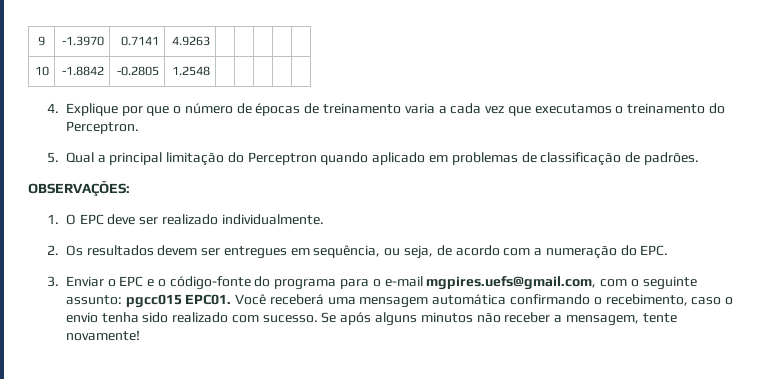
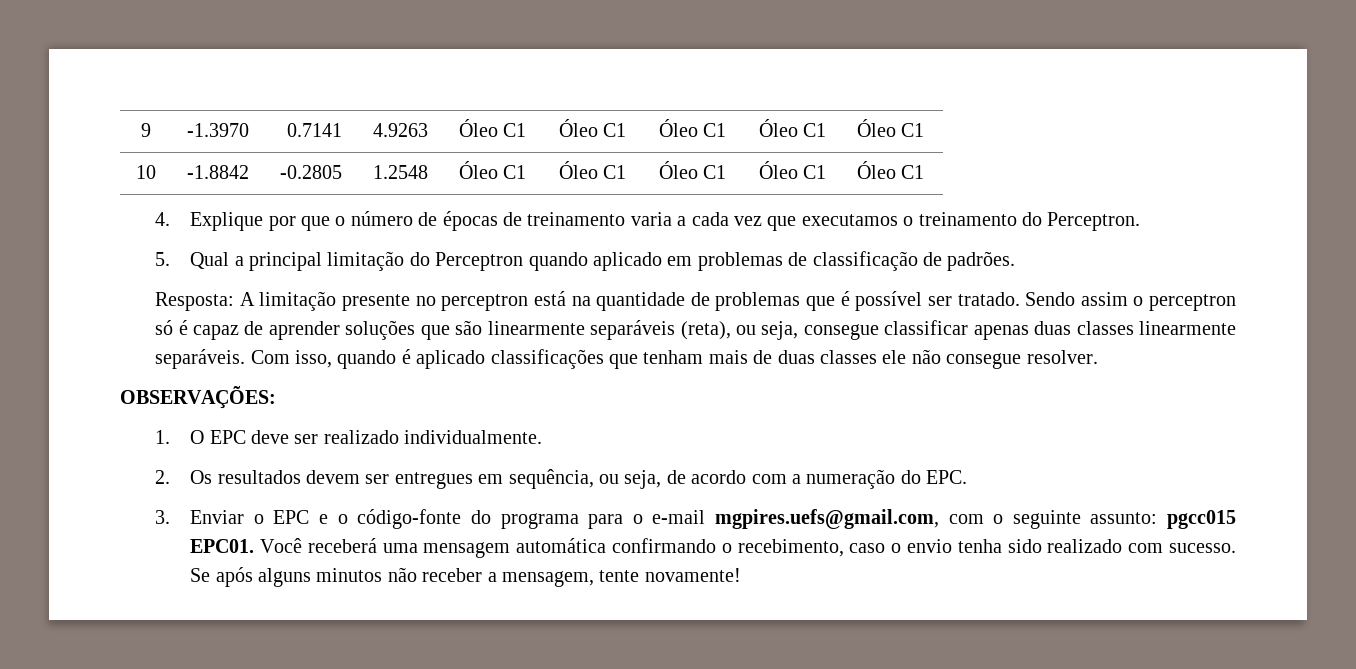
- 9 | -1.3970 | 0.7141 | 4.9263 | | | | |
- 10 | -1.8842 | -0.2805 | 1.2548 | | | | |
+ 9 | -1.3970 | 0.7141 | 4.9263 | Óleo C1 | Óleo C1 | Óleo C1 | Óleo C1 | Óleo C1
+ 10 | -1.8842 | -0.2805 | 1.2548 | Óleo C1 | Óleo C1 | Óleo C1 | Óleo C1 | Óleo C1
+ Resposta: A limitação presente no perceptron está na quantidade de problemas que é possível ser tratado. Sendo assim o perceptron só é capaz de aprender soluções que são linearmente separáveis (reta), ou seja, consegue classificar apenas duas classes linearmente separáveis. Com isso, quando é aplicado classificações que tenham mais de duas classes ele não consegue resolver.

